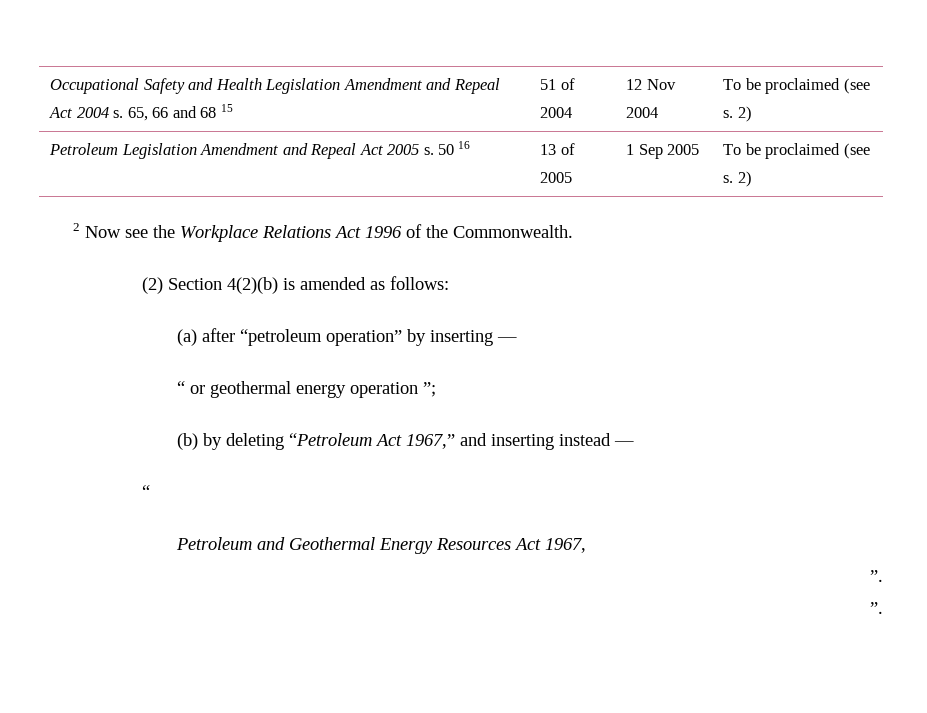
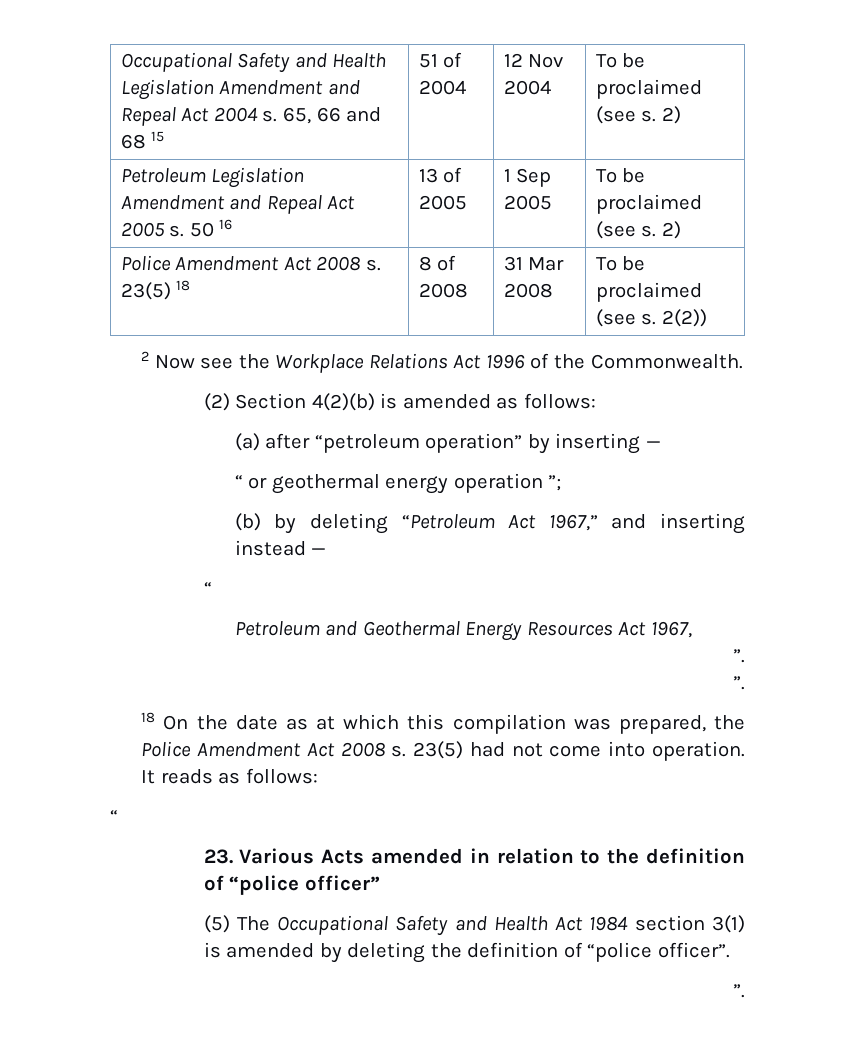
+ Police Amendment Act 2008 s. 23(5) 18 | 8 of 2008 | 31 Mar 2008 | To be proclaimed (see s. 2(2))
+ 18 On the date as at which this compilation was prepared, the Police Amendment Act 2008 s. 23(5) had not come into operation. It reads as follows:
+ “
+ 23. Various Acts amended in relation to the definition of “police officer”
+ (5) The Occupational Safety and Health Act 1984 section 3(1) is amended by deleting the definition of “police officer”.
+ ”.

